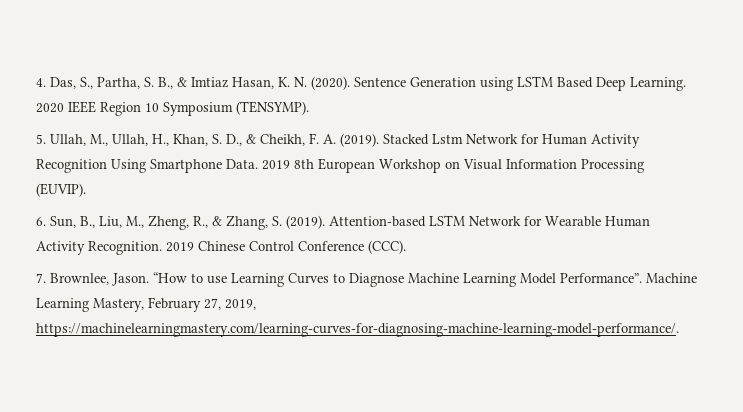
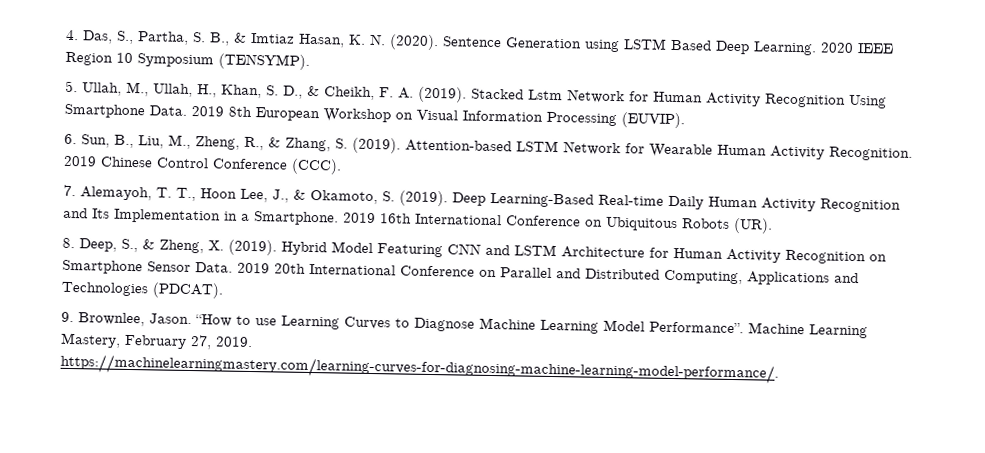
- 7. Brownlee, Jason.
+ 7. Alemayoh, T. T., Hoon Lee, J., & Okamoto, S. (2019). Deep Learning-Based Real-time Daily Human Activity Recognition and Its Implementation in a Smartphone. 2019 16th International Conference on Ubiquitous Robots (UR).
+ 8. Deep, S., & Zheng, X. (2019). Hybrid Model Featuring CNN and LSTM Architecture for Human Activity Recognition on Smartphone Sensor Data. 2019 20th International Conference on Parallel and Distributed Computing, Applications and Technologies (PDCAT).
+ 9. Brownlee, Jason.
- Machine Learning Mastery, February 27, 2019, https://machinelearningmastery.com/learning-curves-for-diagnosing-machine-learning-model-performance/.
+ Machine Learning Mastery, February 27, 2019. https://machinelearningmastery.com/learning-curves-for-diagnosing-machine-learning-model-performance/.

